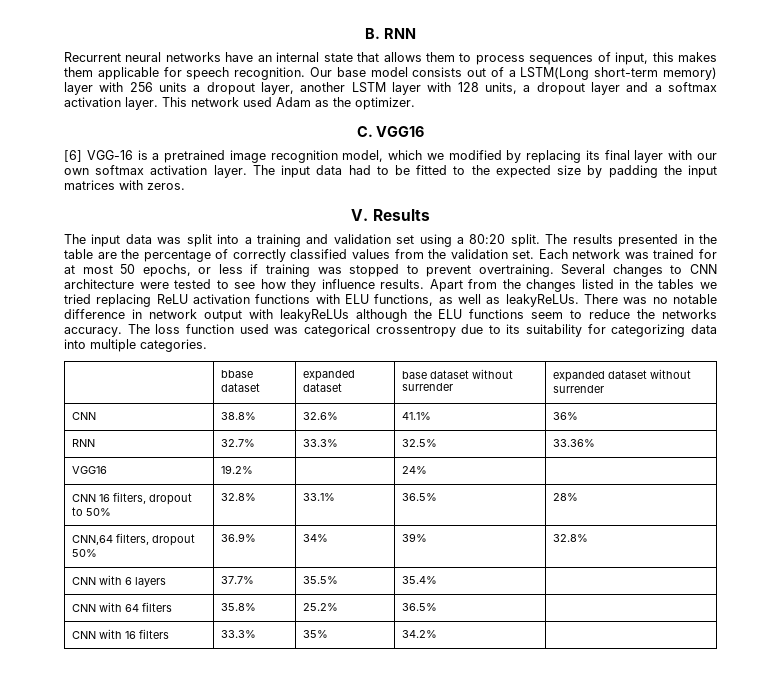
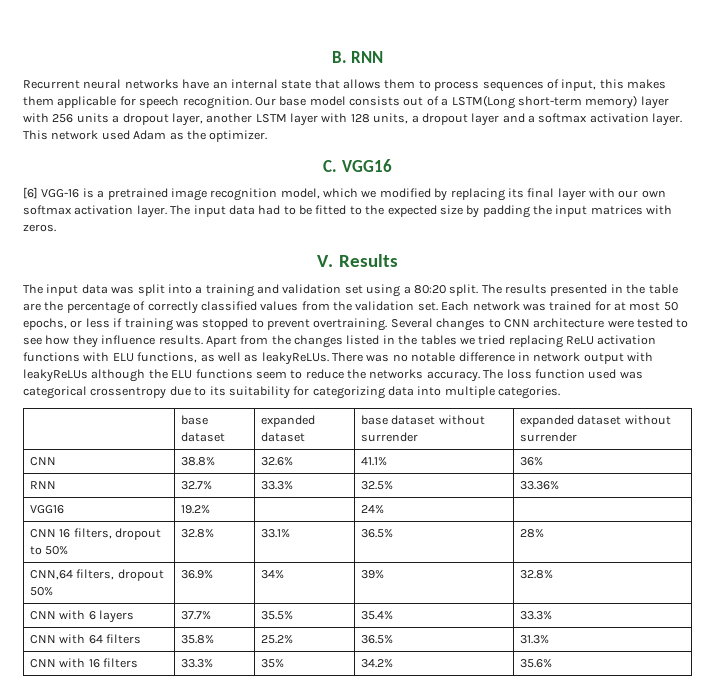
- | bbase dataset | expanded dataset | base dataset without surrender | expanded dataset without surrender
+ | base dataset | expanded dataset | base dataset without surrender | expanded dataset without surrender
- CNN with 6 layers | 37.7% | 35.5% | 35.4% |
+ CNN with 6 layers | 37.7% | 35.5% | 35.4% | 33.3%
- CNN with 64 filters | 35.8% | 25.2% | 36.5% |
+ CNN with 64 filters | 35.8% | 25.2% | 36.5% | 31.3%
- CNN with 16 filters | 33.3% | 35% | 34.2% |
+ CNN with 16 filters | 33.3% | 35% | 34.2% | 35.6%

